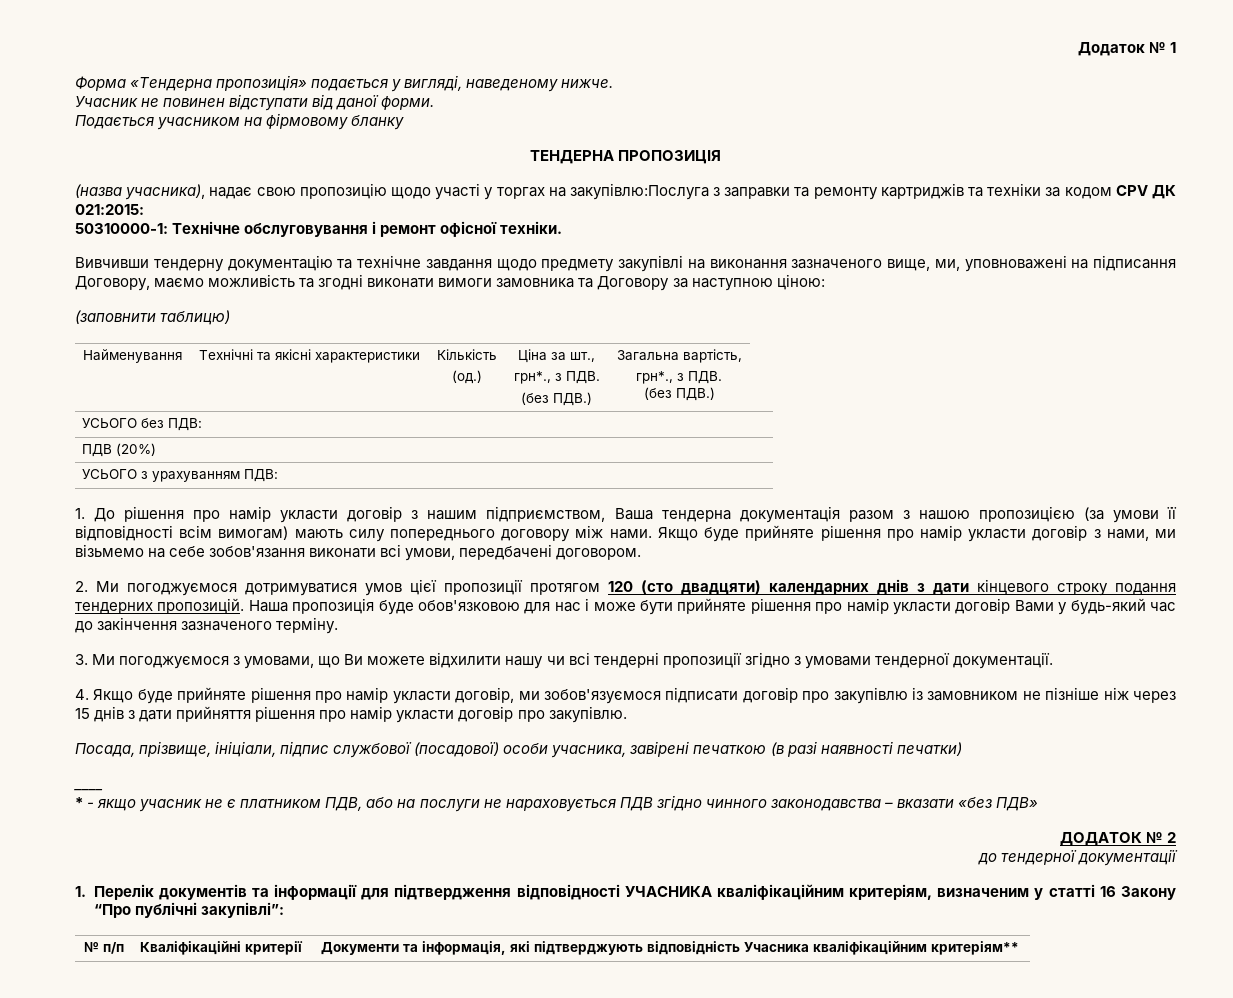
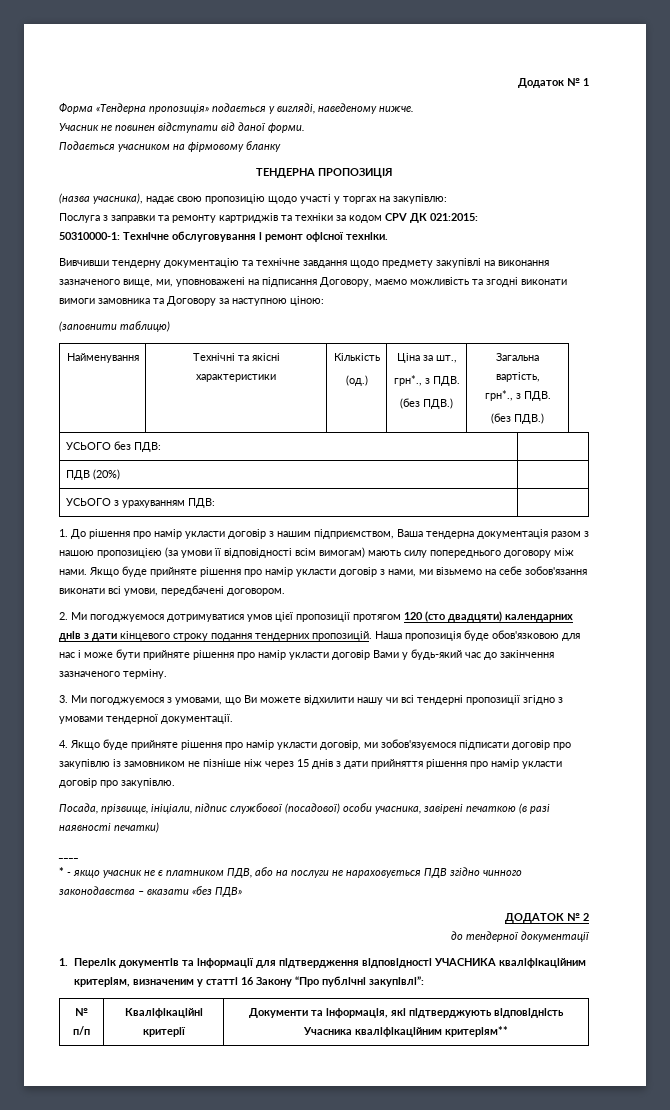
- (назва учасника), надає свою пропозицію щодо участі у торгах на закупівлю:Послуга з заправки та ремонту картриджів та техніки за кодом CPV ДК 021:2015:
+ (назва учасника), надає свою пропозицію щодо участі у торгах на закупівлю:
+ Послуга з заправки та ремонту картриджів та техніки за кодом CPV ДК 021:2015:

